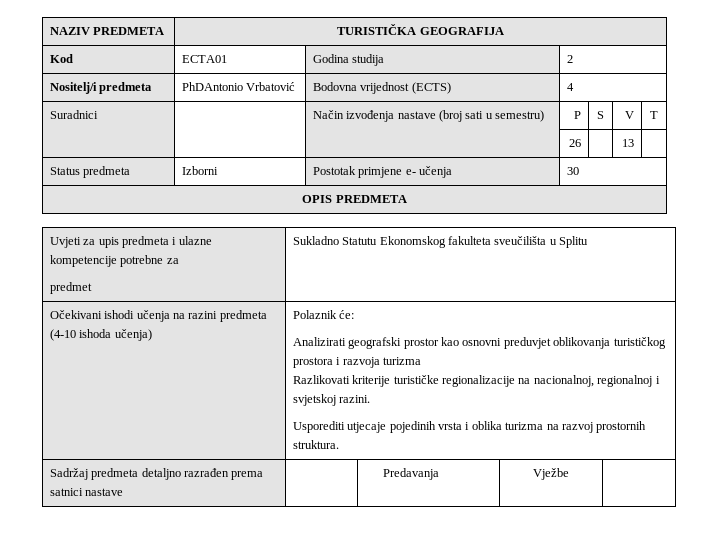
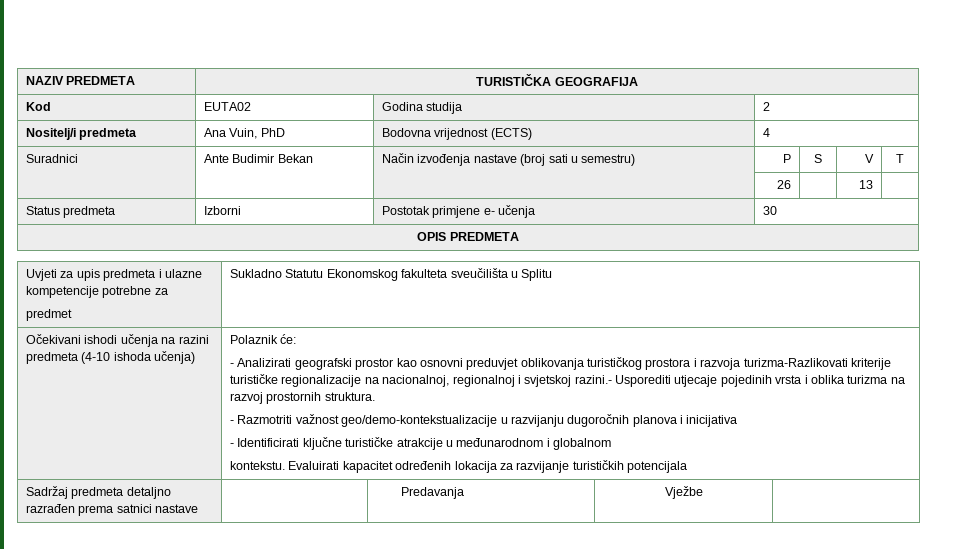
- Kod | ECTA01 | Godina studija | 2
+ Kod | EUTA02 | Godina studija | 2
- Nositelj/i predmeta | PhDAntonio Vrbatović | Bodovna vrijednost (ECTS) | 4
+ Nositelj/i predmeta | Ana Vuin, PhD | Bodovna vrijednost (ECTS) | 4
- Suradnici | | Način izvođenja nastave (broj sati u semestru) | P | S | V | T
+ Suradnici | Ante Budimir Bekan | Način izvođenja nastave (broj sati u semestru) | P | S | V | T
- Analizirati geografski prostor kao osnovni preduvjet oblikovanja turističkog prostora i razvoja turizma
- Razlikovati kriterije turističke regionalizacije na nacionalnoj, regionalnoj i svjetskoj razini.
- Usporediti utjecaje pojedinih vrsta i oblika turizma na razvoj prostornih struktura.
+ - Analizirati geografski prostor kao osnovni preduvjet oblikovanja turističkog prostora i razvoja turizma-Razlikovati kriterije turističke regionalizacije na nacionalnoj, regionalnoj i svjetskoj razini.- Usporediti utjecaje pojedinih vrsta i oblika turizma na razvoj prostornih struktura.
+ - Razmotriti važnost geo/demo-kontekstualizacije u razvijanju dugoročnih planova i inicijativa
+ - Identificirati ključne turističke atrakcije u međunarodnom i globalnom
+ kontekstu. Evaluirati kapacitet određenih lokacija za razvijanje turističkih potencijala

